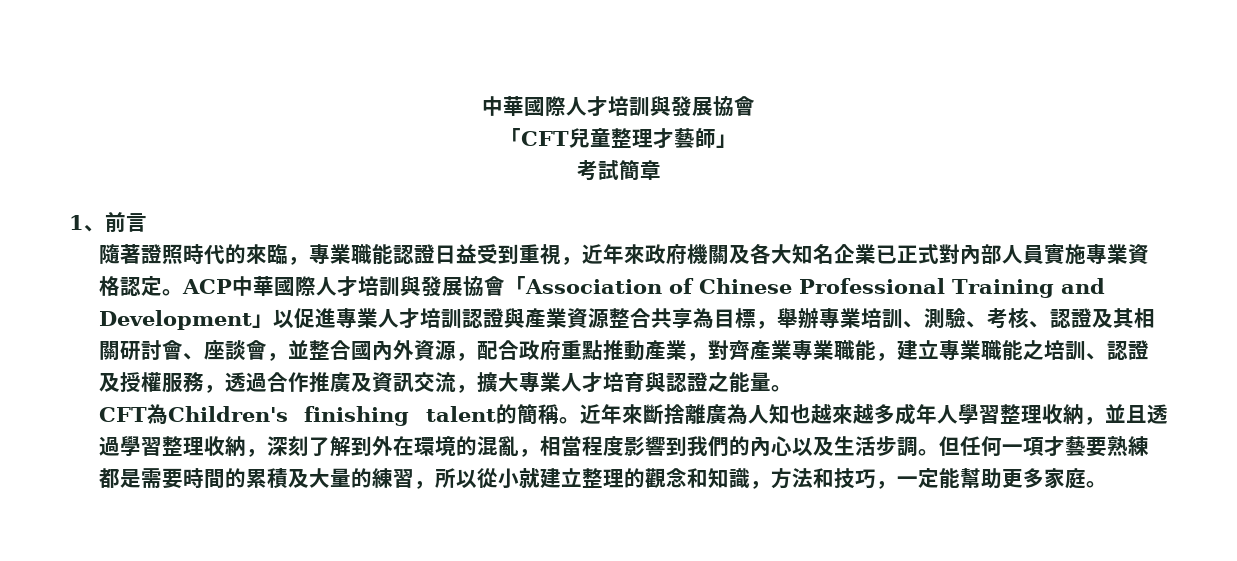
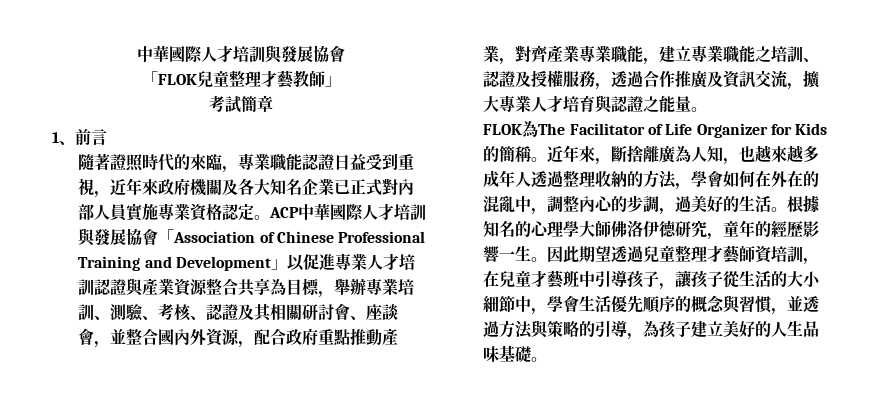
- 「CFT兒童整理才藝師」
+ 「FLOK兒童整理才藝教師」
- CFT為Children's finishing talent的簡稱。
+ FLOK為The Facilitator of Life Organizer for Kids的簡稱。
- 近年來斷捨離廣為人知也越來越多成年人學習整理收納，並且透過學習整理收納，深刻了解到外在環境的混亂，相當程度影響到我們的內心以及生活步調。但任何一項才藝要熟練都是需要時間的累積及大量的練習，所以從小就建立整理的觀念和知識，方法和技巧，一定能幫助更多家庭。
+ 近年來，斷捨離廣為人知，也越來越多成年人透過整理收納的方法，學會如何在外在的混亂中，調整內心的步調，過美好的生活。根據知名的心理學大師佛洛伊德研究，童年的經歷影響一生。因此期望透過兒童整理才藝師資培訓，在兒童才藝班中引導孩子，讓孩子從生活的大小細節中，學會生活優先順序的概念與習慣，並透過方法與策略的引導，為孩子建立美好的人生品味基礎。

